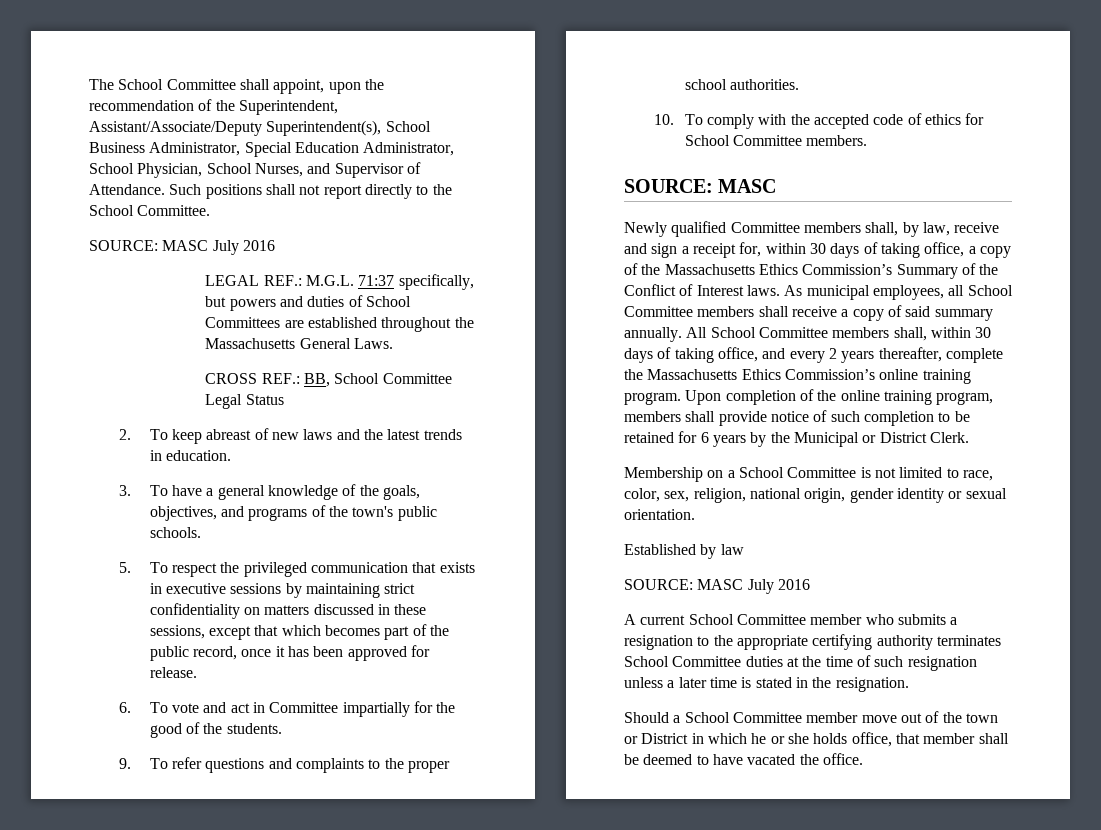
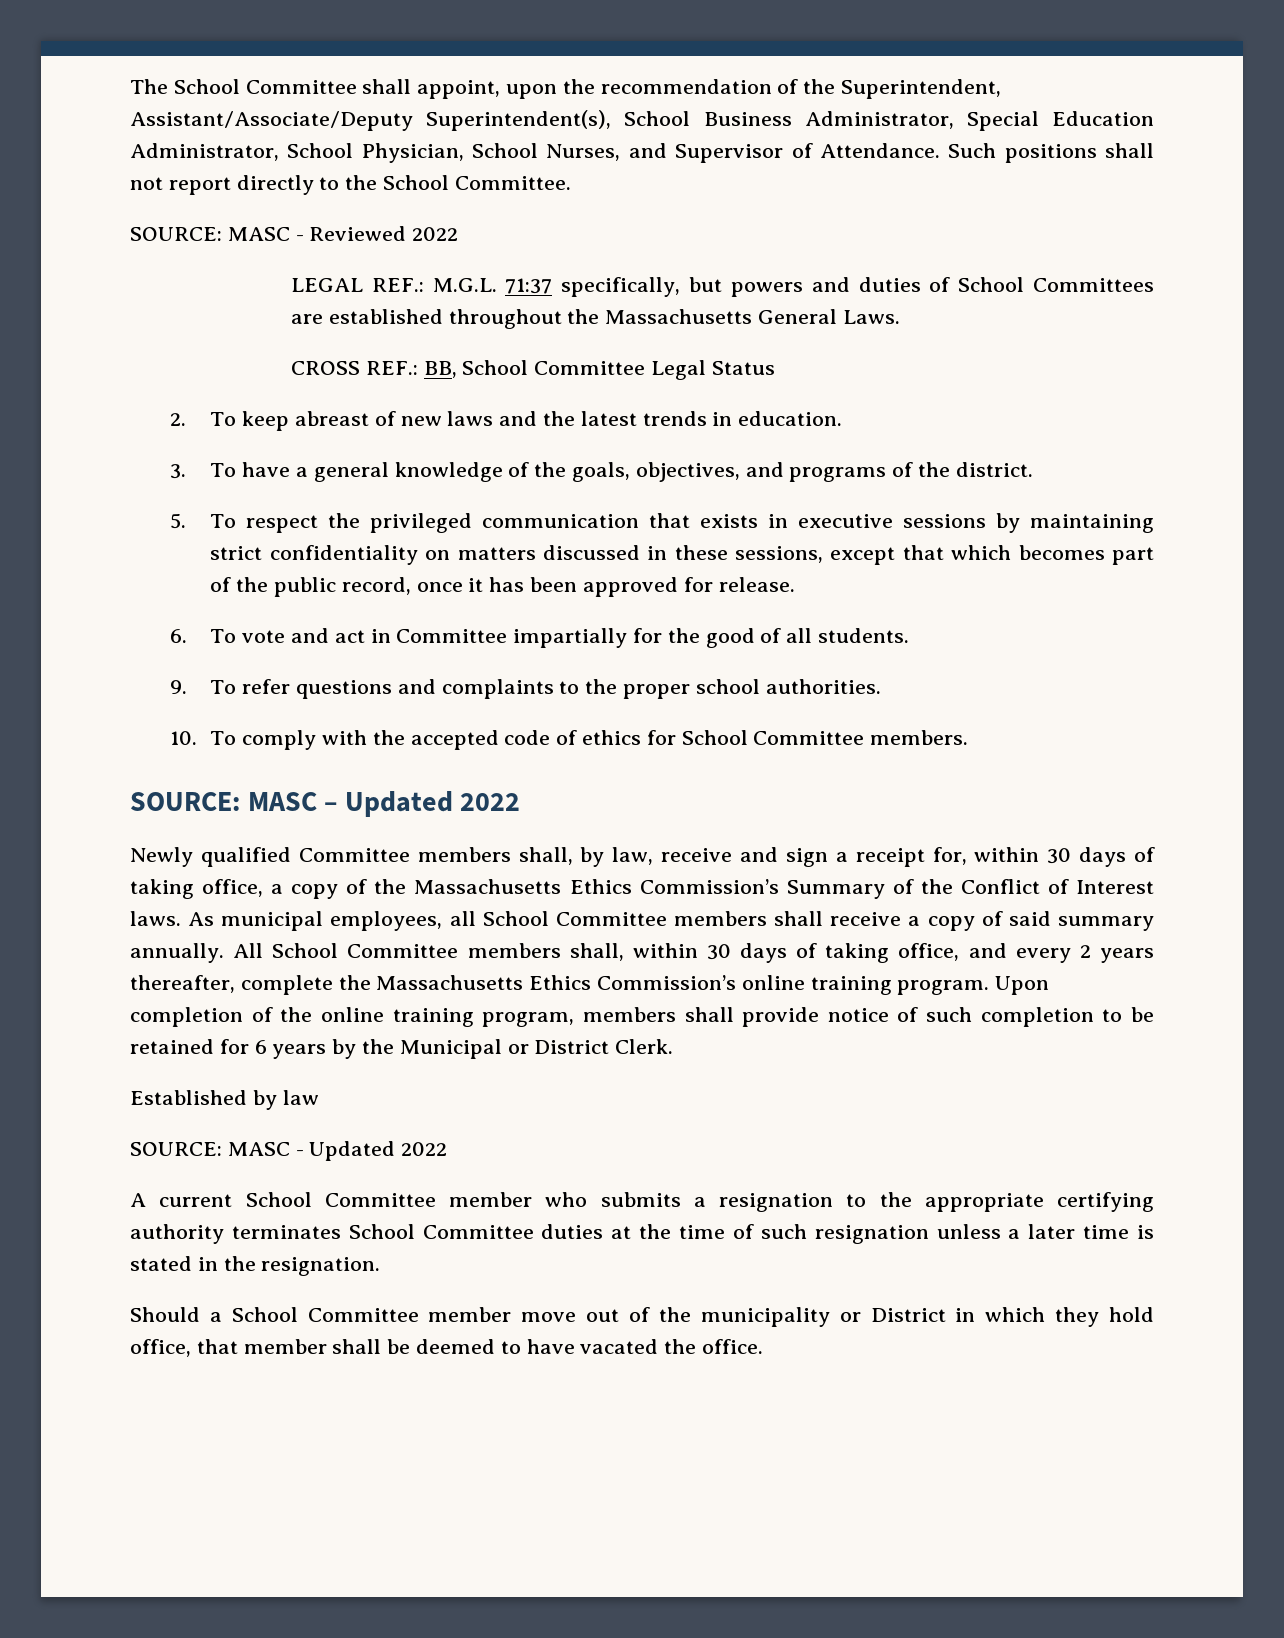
  Such positions shall not report directly to the School Committee.
- SOURCE: MASC July 2016
+ SOURCE: MASC - Reviewed 2022
- 3. To have a general knowledge of the goals, objectives, and programs of the town's public schools.
+ 3. To have a general knowledge of the goals, objectives, and programs of the district.
- 6. To vote and act in Committee impartially for the good of the students.
+ 6. To vote and act in Committee impartially for the good of all students.
  10. To comply with the accepted code of ethics for School Committee members.
- SOURCE: MASC
+ SOURCE: MASC – Updated 2022
- Membership on a School Committee is not limited to race, color, sex, religion, national origin, gender identity or sexual orientation.
  Established by law
- SOURCE: MASC July 2016
+ SOURCE: MASC - Updated 2022
- Should a School Committee member move out of the town or District in which he or she holds office, that member shall be deemed to have vacated the office.
+ Should a School Committee member move out of the municipality or District in which they hold office, that member shall be deemed to have vacated the office.

